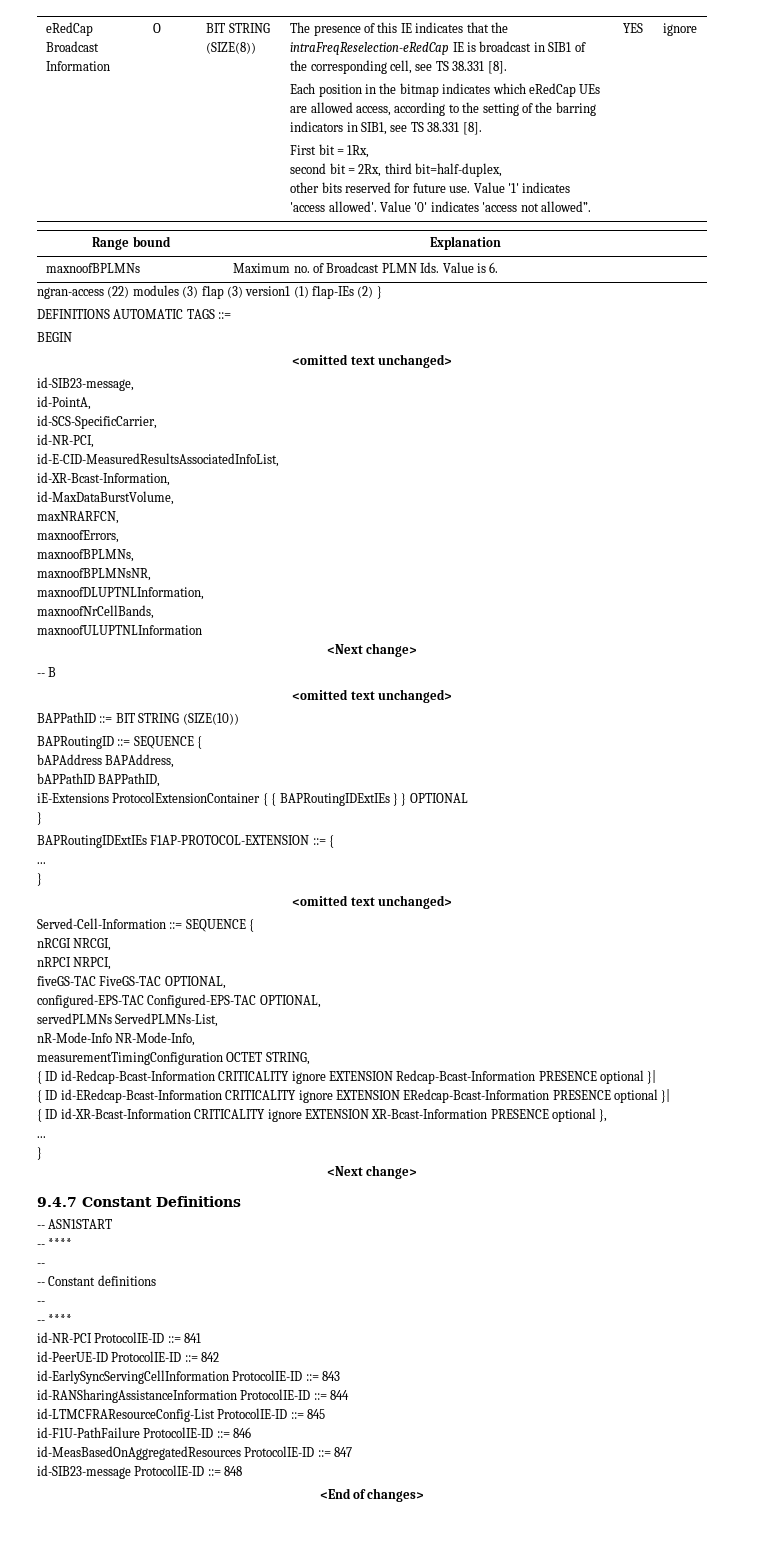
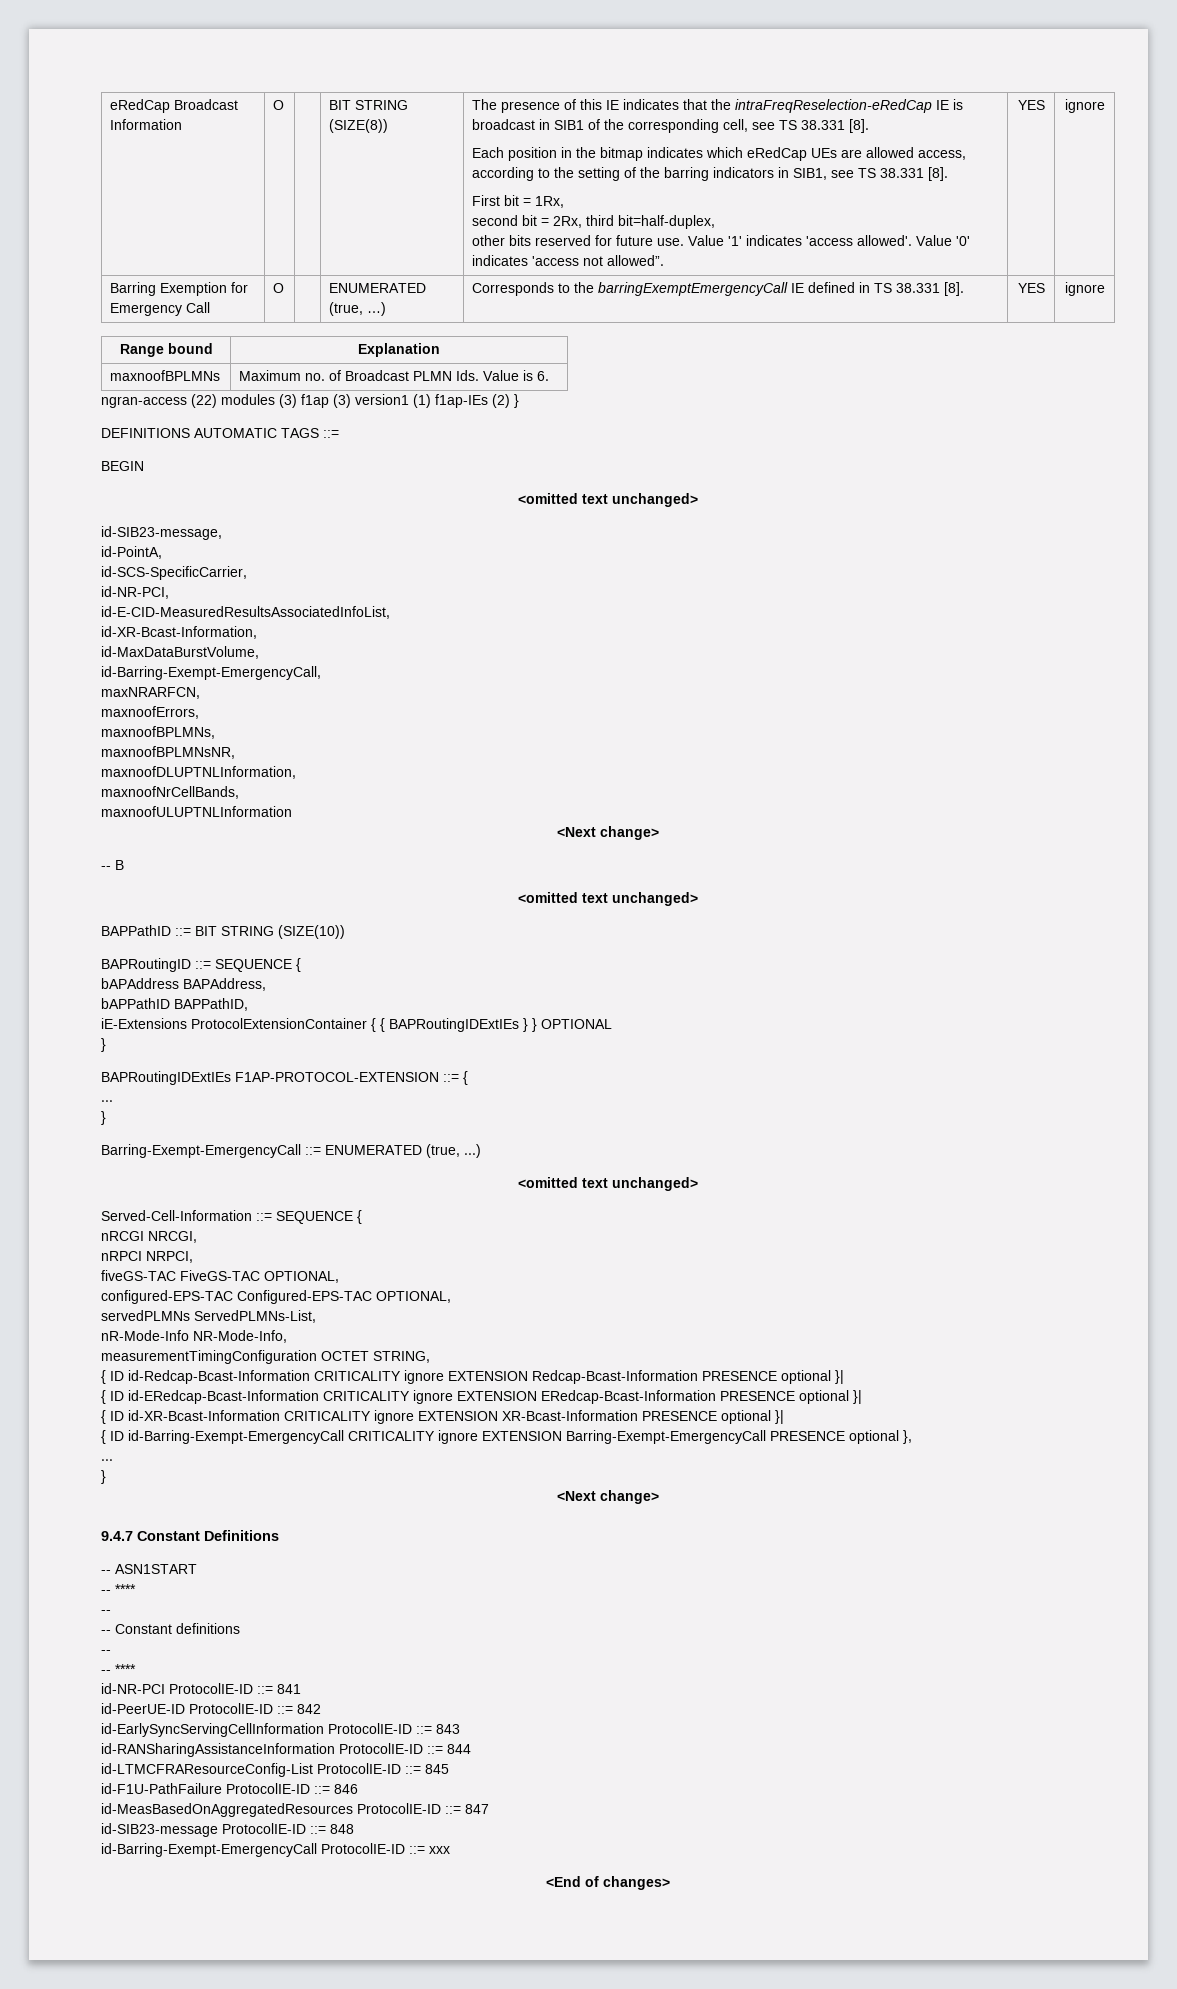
+ Barring Exemption for Emergency Call | O | | ENUMERATED (true, …) | Corresponds to the barringExemptEmergencyCall IE defined in TS 38.331 [8]. | YES | ignore
+ id-Barring-Exempt-EmergencyCall,
+ Barring-Exempt-EmergencyCall ::= ENUMERATED (true, ...)
- { ID id-XR-Bcast-Information CRITICALITY ignore EXTENSION XR-Bcast-Information PRESENCE optional },
+ { ID id-XR-Bcast-Information CRITICALITY ignore EXTENSION XR-Bcast-Information PRESENCE optional }|
+ { ID id-Barring-Exempt-EmergencyCall CRITICALITY ignore EXTENSION Barring-Exempt-EmergencyCall PRESENCE optional },
+ id-Barring-Exempt-EmergencyCall ProtocolIE-ID ::= xxx

